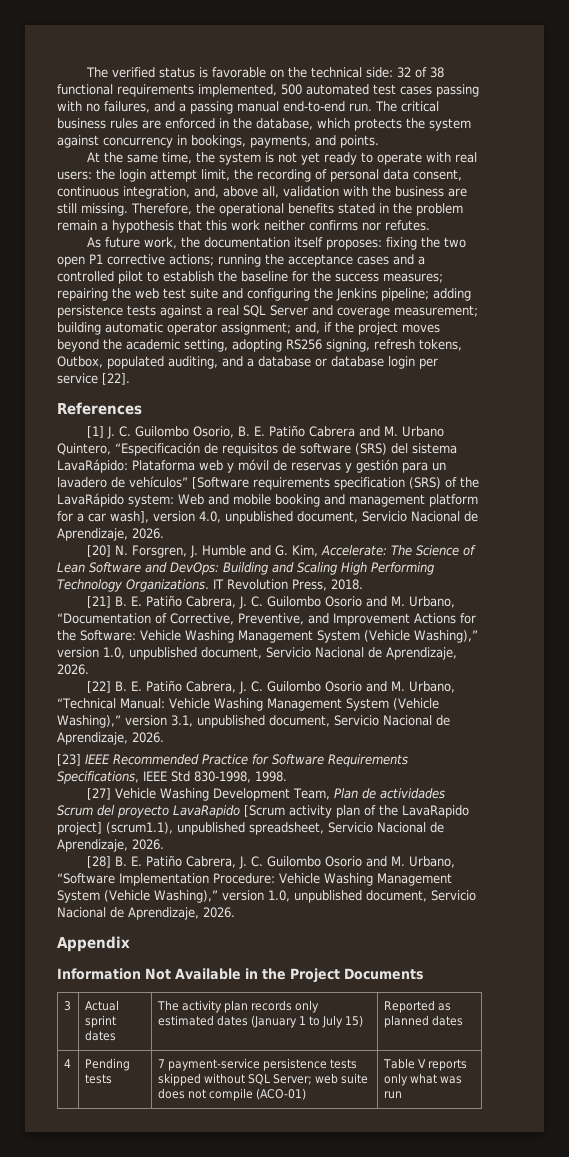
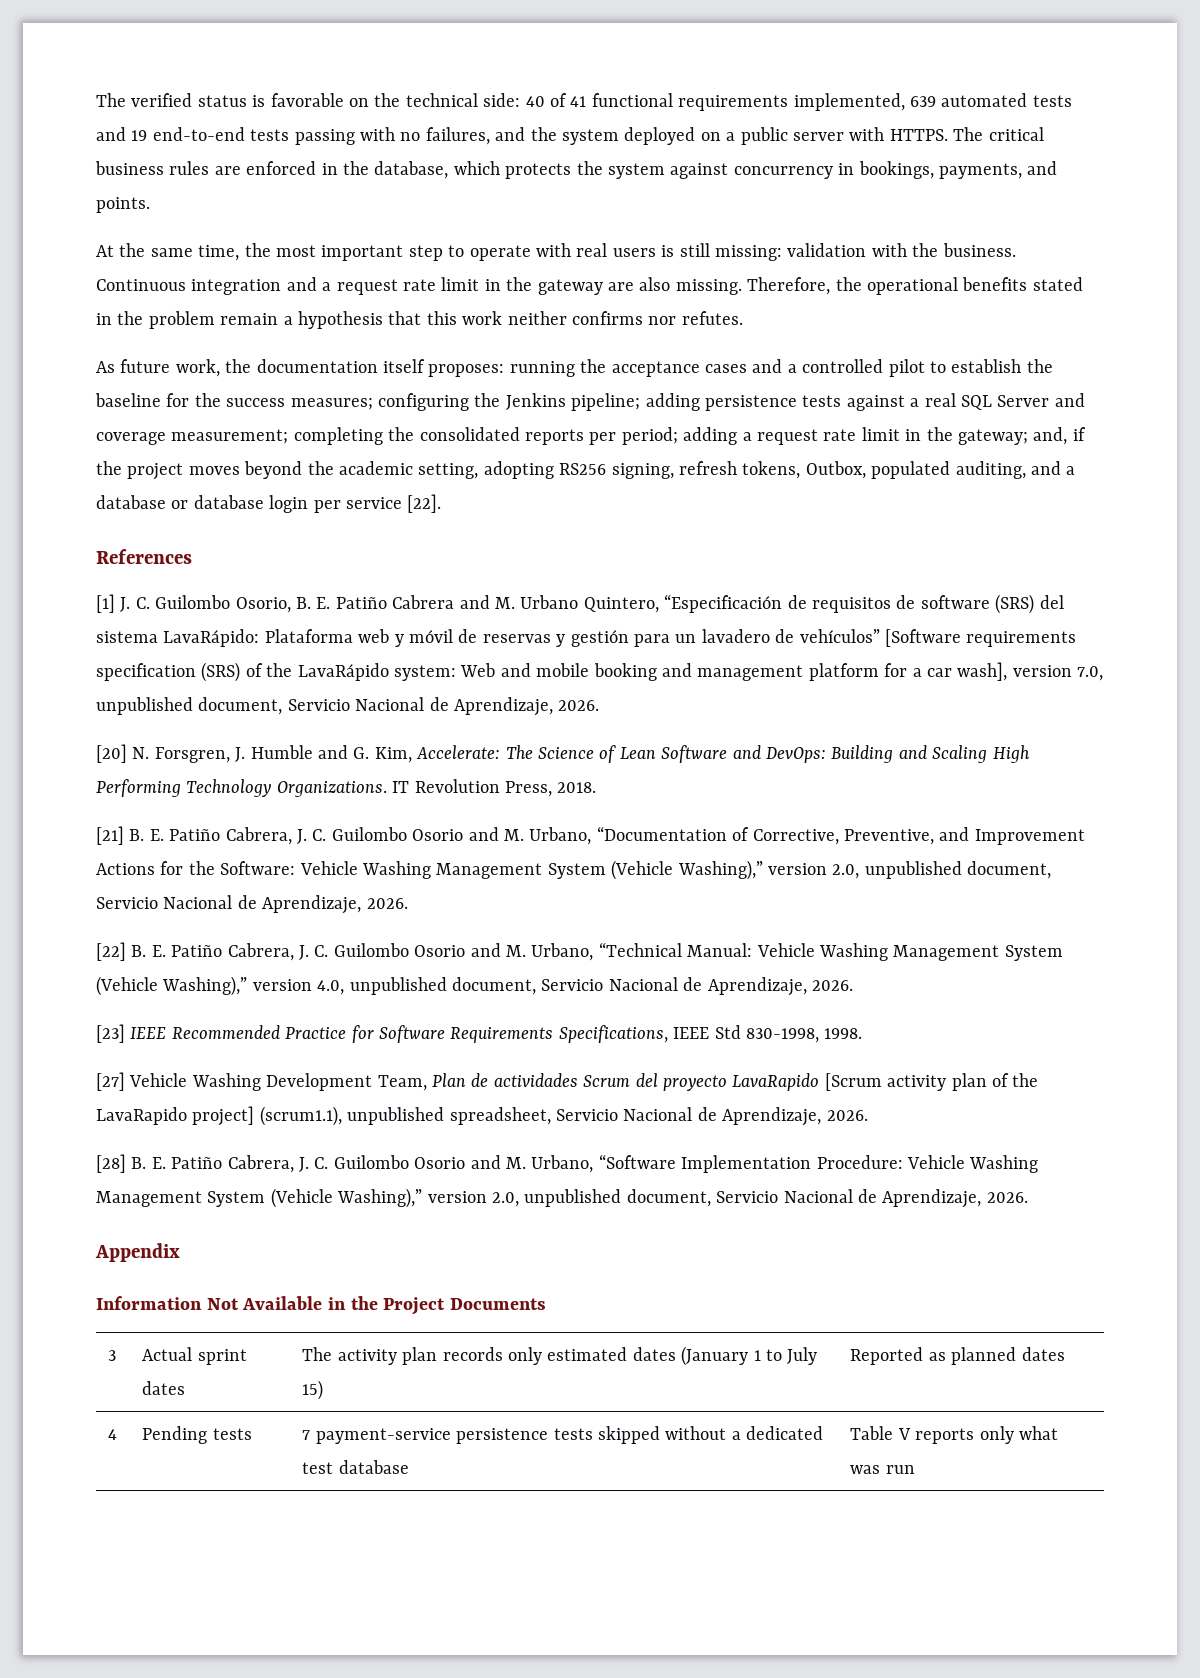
- The verified status is favorable on the technical side: 32 of 38 functional requirements implemented, 500 automated test cases passing with no failures, and a passing manual end-to-end run.
+ The verified status is favorable on the technical side: 40 of 41 functional requirements implemented, 639 automated tests and 19 end-to-end tests passing with no failures, and the system deployed on a public server with HTTPS.
- At the same time, the system is not yet ready to operate with real users: the login attempt limit, the recording of personal data consent, continuous integration, and, above all, validation with the business are still missing.
+ At the same time, the most important step to operate with real users is still missing: validation with the business. Continuous integration and a request rate limit in the gateway are also missing.
- fixing the two open P1 corrective actions;
- repairing the web test suite and configuring the Jenkins pipeline;
+ configuring the Jenkins pipeline;
- building automatic operator assignment;
+ completing the consolidated reports per period; adding a request rate limit in the gateway;
- Web and mobile booking and management platform for a car wash], version 4.0, unpublished document, Servicio Nacional de Aprendizaje, 2026.
+ Web and mobile booking and management platform for a car wash], version 7.0, unpublished document, Servicio Nacional de Aprendizaje, 2026.
- [21] B. E. Patiño Cabrera, J. C. Guilombo Osorio and M. Urbano, “Documentation of Corrective, Preventive, and Improvement Actions for the Software: Vehicle Washing Management System (Vehicle Washing),” version 1.0, unpublished document, Servicio Nacional de Aprendizaje, 2026.
+ [21] B. E. Patiño Cabrera, J. C. Guilombo Osorio and M. Urbano, “Documentation of Corrective, Preventive, and Improvement Actions for the Software: Vehicle Washing Management System (Vehicle Washing),” version 2.0, unpublished document, Servicio Nacional de Aprendizaje, 2026.
- [22] B. E. Patiño Cabrera, J. C. Guilombo Osorio and M. Urbano, “Technical Manual: Vehicle Washing Management System (Vehicle Washing),” version 3.1, unpublished document, Servicio Nacional de Aprendizaje, 2026.
+ [22] B. E. Patiño Cabrera, J. C. Guilombo Osorio and M. Urbano, “Technical Manual: Vehicle Washing Management System (Vehicle Washing),” version 4.0, unpublished document, Servicio Nacional de Aprendizaje, 2026.
- [28] B. E. Patiño Cabrera, J. C. Guilombo Osorio and M. Urbano, “Software Implementation Procedure: Vehicle Washing Management System (Vehicle Washing),” version 1.0, unpublished document, Servicio Nacional de Aprendizaje, 2026.
+ [28] B. E. Patiño Cabrera, J. C. Guilombo Osorio and M. Urbano, “Software Implementation Procedure: Vehicle Washing Management System (Vehicle Washing),” version 2.0, unpublished document, Servicio Nacional de Aprendizaje, 2026.
- 4 | Pending tests | 7 payment-service persistence tests skipped without SQL Server; web suite does not compile (ACO-01) | Table V reports only what was run
+ 4 | Pending tests | 7 payment-service persistence tests skipped without a dedicated test database | Table V reports only what was run

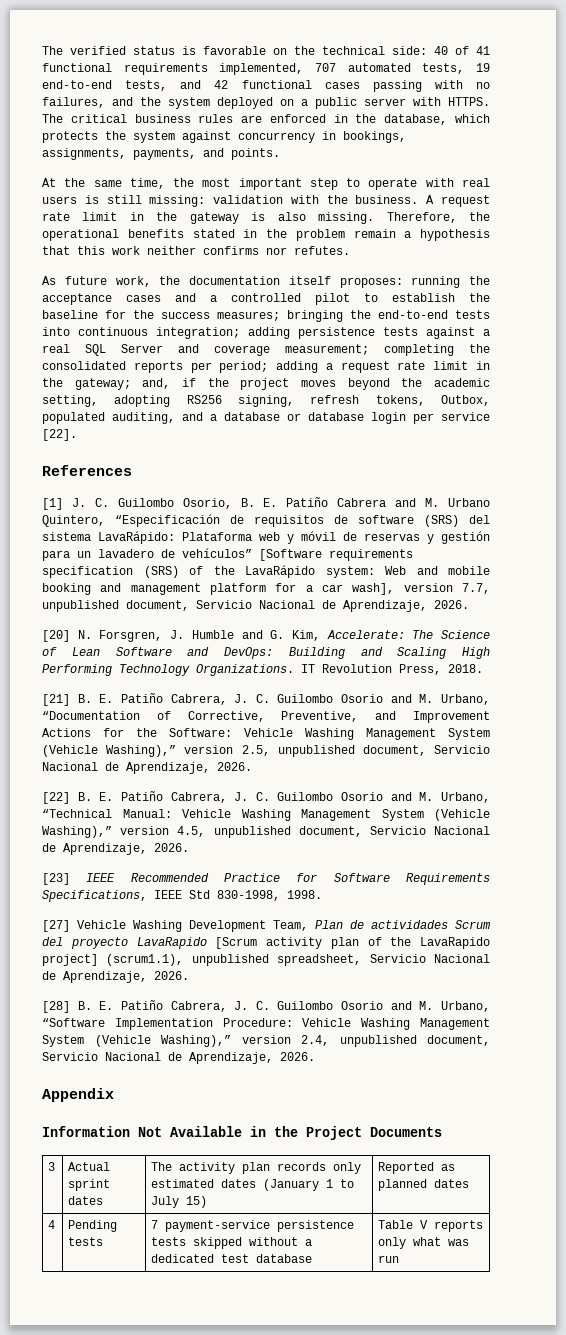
- The verified status is favorable on the technical side: 40 of 41 functional requirements implemented, 639 automated tests and 19 end-to-end tests passing with no failures, and the system deployed on a public server with HTTPS.
+ The verified status is favorable on the technical side: 40 of 41 functional requirements implemented, 707 automated tests, 19 end-to-end tests, and 42 functional cases passing with no failures, and the system deployed on a public server with HTTPS.
- The critical business rules are enforced in the database, which protects the system against concurrency in bookings, payments, and points.
+ The critical business rules are enforced in the database, which protects the system against concurrency in bookings, assignments, payments, and points.
- Continuous integration and a request rate limit in the gateway are also missing.
+ A request rate limit in the gateway is also missing.
- configuring the Jenkins pipeline;
+ bringing the end-to-end tests into continuous integration;
- Web and mobile booking and management platform for a car wash], version 7.0, unpublished document, Servicio Nacional de Aprendizaje, 2026.
+ Web and mobile booking and management platform for a car wash], version 7.7, unpublished document, Servicio Nacional de Aprendizaje, 2026.
- [21] B. E. Patiño Cabrera, J. C. Guilombo Osorio and M. Urbano, “Documentation of Corrective, Preventive, and Improvement Actions for the Software: Vehicle Washing Management System (Vehicle Washing),” version 2.0, unpublished document, Servicio Nacional de Aprendizaje, 2026.
+ [21] B. E. Patiño Cabrera, J. C. Guilombo Osorio and M. Urbano, “Documentation of Corrective, Preventive, and Improvement Actions for the Software: Vehicle Washing Management System (Vehicle Washing),” version 2.5, unpublished document, Servicio Nacional de Aprendizaje, 2026.
- [22] B. E. Patiño Cabrera, J. C. Guilombo Osorio and M. Urbano, “Technical Manual: Vehicle Washing Management System (Vehicle Washing),” version 4.0, unpublished document, Servicio Nacional de Aprendizaje, 2026.
+ [22] B. E. Patiño Cabrera, J. C. Guilombo Osorio and M. Urbano, “Technical Manual: Vehicle Washing Management System (Vehicle Washing),” version 4.5, unpublished document, Servicio Nacional de Aprendizaje, 2026.
- [28] B. E. Patiño Cabrera, J. C. Guilombo Osorio and M. Urbano, “Software Implementation Procedure: Vehicle Washing Management System (Vehicle Washing),” version 2.0, unpublished document, Servicio Nacional de Aprendizaje, 2026.
+ [28] B. E. Patiño Cabrera, J. C. Guilombo Osorio and M. Urbano, “Software Implementation Procedure: Vehicle Washing Management System (Vehicle Washing),” version 2.4, unpublished document, Servicio Nacional de Aprendizaje, 2026.

